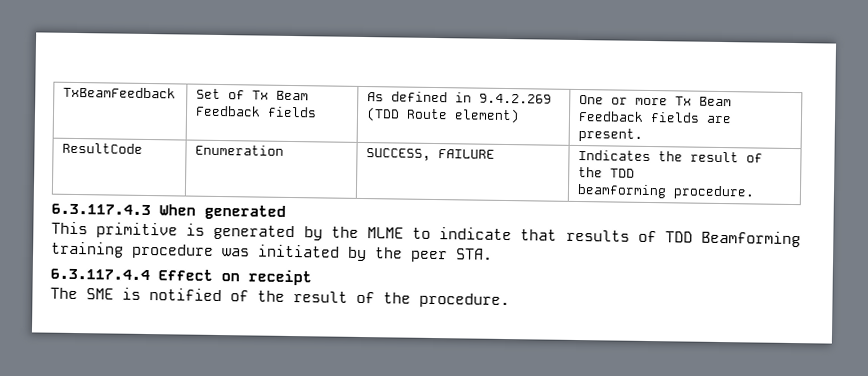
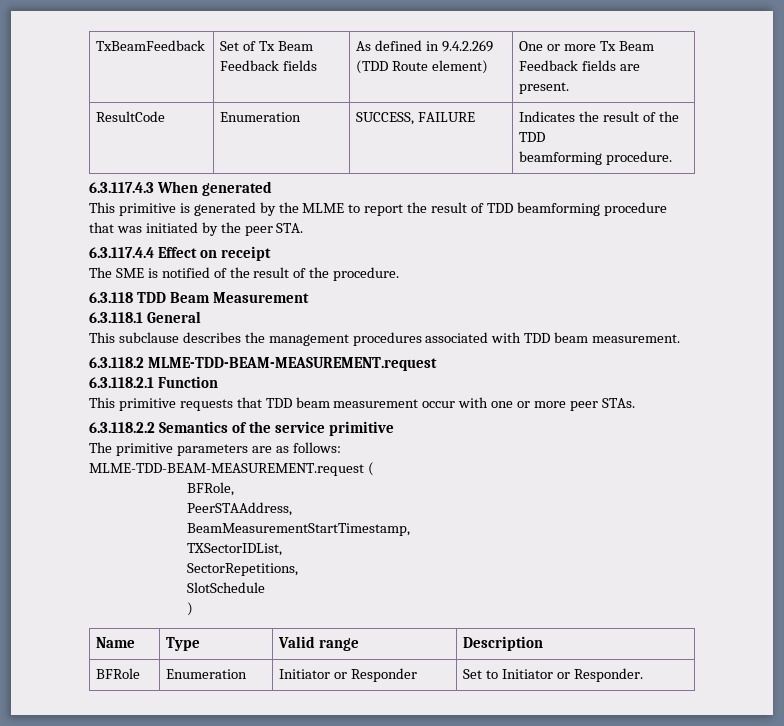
- This primitive is generated by the MLME to indicate that results of TDD Beamforming training procedure was initiated by the peer STA.
+ This primitive is generated by the MLME to report the result of TDD beamforming procedure that was initiated by the peer STA.
+ 6.3.118 TDD Beam Measurement
+ 6.3.118.1 General
+ This subclause describes the management procedures associated with TDD beam measurement.
+ 6.3.118.2 MLME-TDD-BEAM-MEASUREMENT.request
+ 6.3.118.2.1 Function
+ This primitive requests that TDD beam measurement occur with one or more peer STAs.
+ 6.3.118.2.2 Semantics of the service primitive
+ The primitive parameters are as follows:
+ MLME-TDD-BEAM-MEASUREMENT.request (
+ BFRole,
+ PeerSTAAddress,
+ BeamMeasurementStartTimestamp,
+ TXSectorIDList,
+ SectorRepetitions,
+ SlotSchedule
+ )
+ Name | Type | Valid range | Description
+ BFRole | Enumeration | Initiator or Responder | Set to Initiator or Responder.

